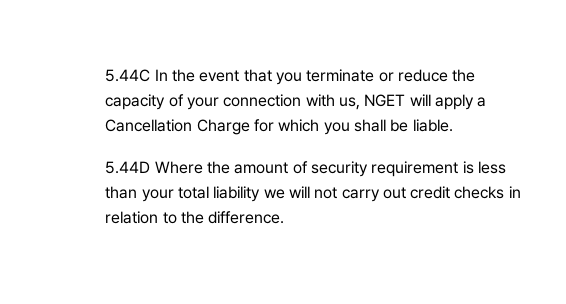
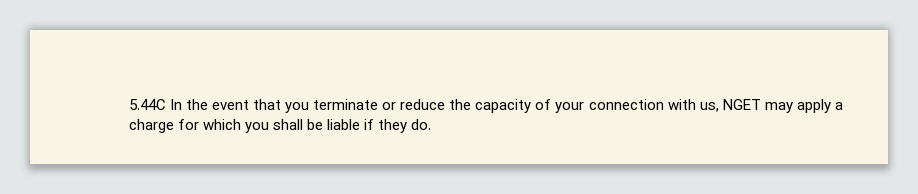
- 5.44C In the event that you terminate or reduce the capacity of your connection with us, NGET will apply a Cancellation Charge for which you shall be liable.
- 5.44D Where the amount of security requirement is less than your total liability we will not carry out credit checks in relation to the difference.
+ 5.44C In the event that you terminate or reduce the capacity of your connection with us, NGET may apply a charge for which you shall be liable if they do.

